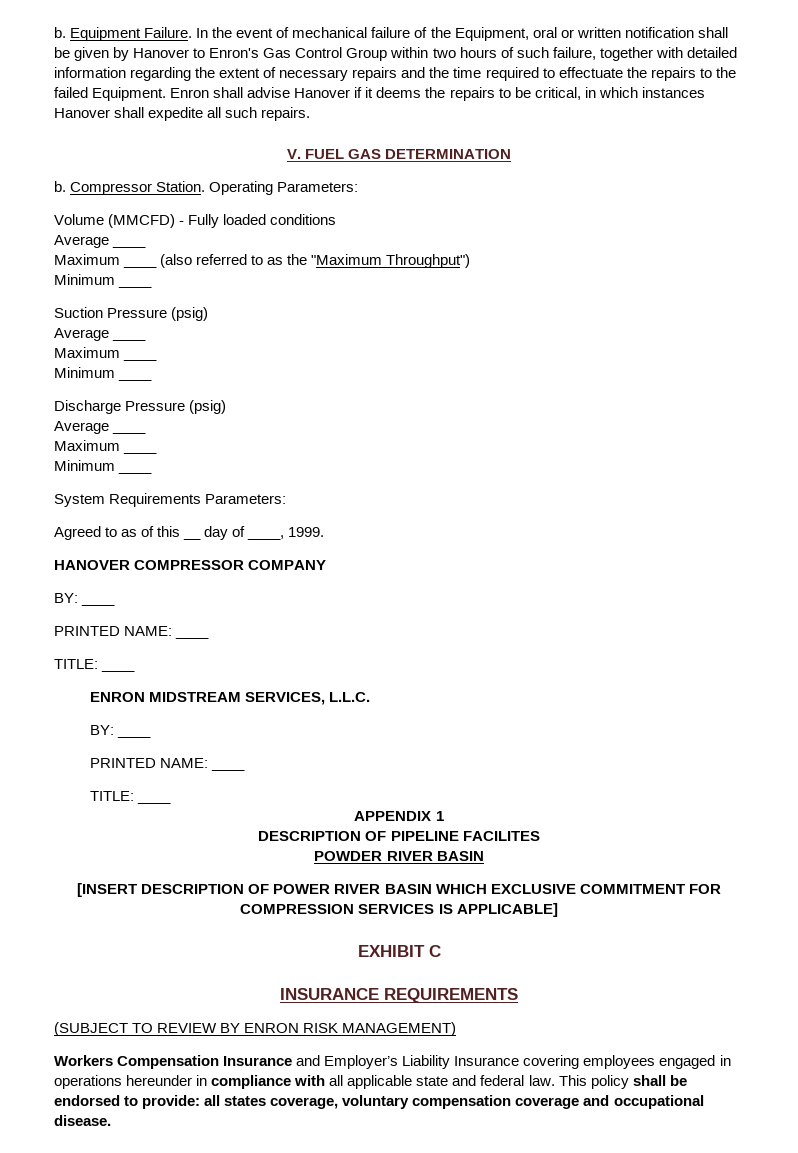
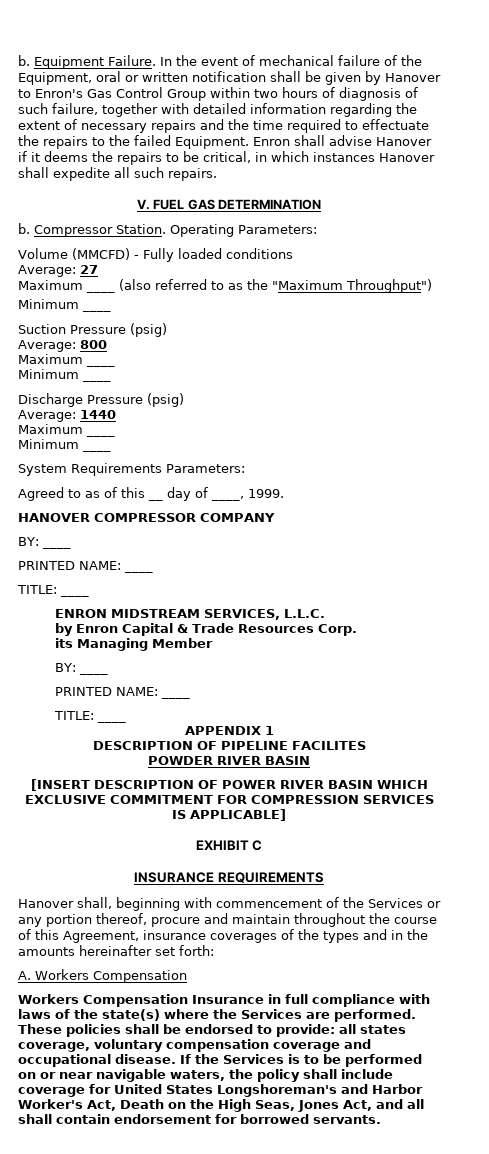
- In the event of mechanical failure of the Equipment, oral or written notification shall be given by Hanover to Enron's Gas Control Group within two hours of such failure, together with detailed information regarding the extent of necessary repairs and the time required to effectuate the repairs to the failed Equipment.
+ In the event of mechanical failure of the Equipment, oral or written notification shall be given by Hanover to Enron's Gas Control Group within two hours of diagnosis of such failure, together with detailed information regarding the extent of necessary repairs and the time required to effectuate the repairs to the failed Equipment.
  Volume (MMCFD) - Fully loaded conditions
- Average ____
+ Average: 27
  Suction Pressure (psig)
- Average ____
+ Average: 800
  Discharge Pressure (psig)
- Average ____
+ Average: 1440
+ by Enron Capital & Trade Resources Corp.
+ its Managing Member
- (SUBJECT TO REVIEW BY ENRON RISK MANAGEMENT)
- Workers Compensation Insurance and Employer’s Liability Insurance covering employees engaged in operations hereunder in compliance with all applicable state and federal law. This policy shall be endorsed to provide: all states coverage, voluntary compensation coverage and occupational disease.
+ Hanover shall, beginning with commencement of the Services or any portion thereof, procure and maintain throughout the course of this Agreement, insurance coverages of the types and in the amounts hereinafter set forth:
+ A. Workers Compensation
+ Workers Compensation Insurance in full compliance with laws of the state(s) where the Services are performed. These policies shall be endorsed to provide: all states coverage, voluntary compensation coverage and occupational disease.
+ If the Services is to be performed on or near navigable waters, the policy shall include coverage for United States Longshoreman's and Harbor Worker's Act, Death on the High Seas, Jones Act, and all shall contain endorsement for borrowed servants.

